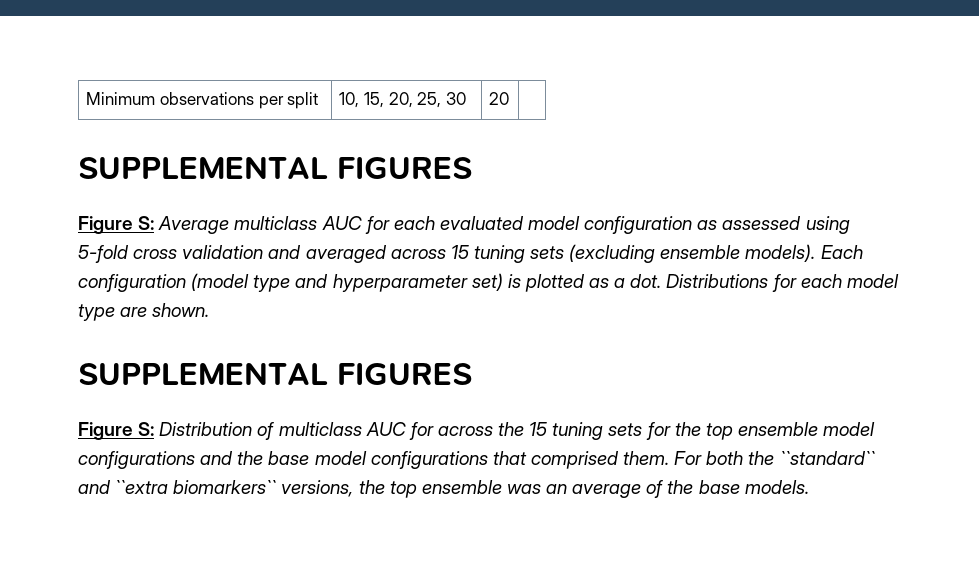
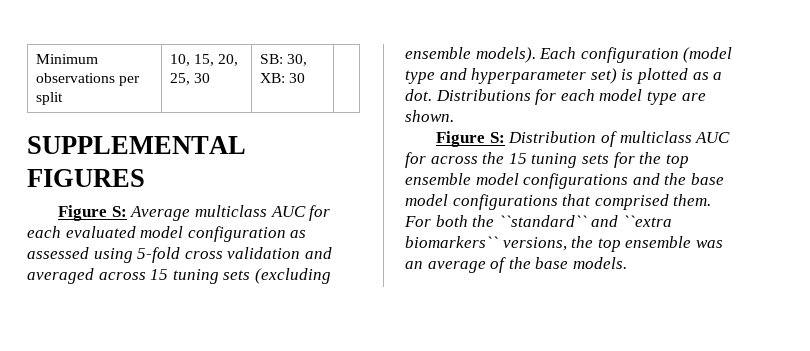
- Minimum observations per split | 10, 15, 20, 25, 30 | 20 |
+ Minimum observations per split | 10, 15, 20, 25, 30 | SB: 30, XB: 30 |
  Distributions for each model type are shown.
- SUPPLEMENTAL FIGURES

